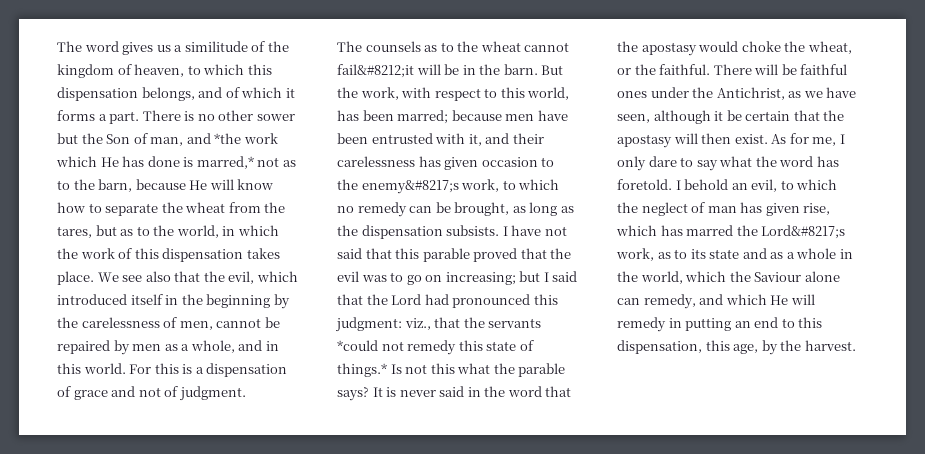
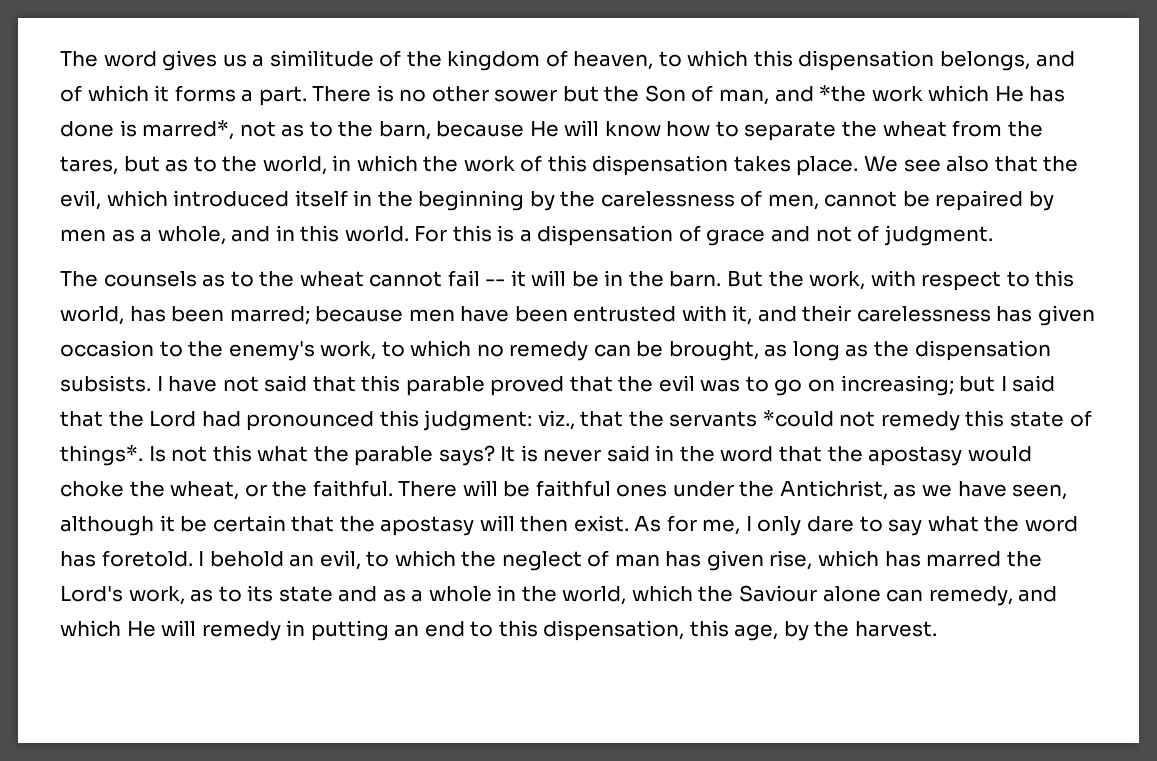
- There is no other sower but the Son of man, and *the work which He has done is marred,* not as to the barn, because He will know how to separate the wheat from the tares, but as to the world, in which the work of this dispensation takes place.
+ There is no other sower but the Son of man, and *the work which He has done is marred*, not as to the barn, because He will know how to separate the wheat from the tares, but as to the world, in which the work of this dispensation takes place.
- The counsels as to the wheat cannot fail&#8212;it will be in the barn.
+ The counsels as to the wheat cannot fail -- it will be in the barn.
- But the work, with respect to this world, has been marred; because men have been entrusted with it, and their carelessness has given occasion to the enemy&#8217;s work, to which no remedy can be brought, as long as the dispensation subsists.
+ But the work, with respect to this world, has been marred; because men have been entrusted with it, and their carelessness has given occasion to the enemy's work, to which no remedy can be brought, as long as the dispensation subsists.
- I have not said that this parable proved that the evil was to go on increasing; but I said that the Lord had pronounced this judgment: viz., that the servants *could not remedy this state of things.* Is not this what the parable says?
+ I have not said that this parable proved that the evil was to go on increasing; but I said that the Lord had pronounced this judgment: viz., that the servants *could not remedy this state of things*. Is not this what the parable says?
- I behold an evil, to which the neglect of man has given rise, which has marred the Lord&#8217;s work, as to its state and as a whole in the world, which the Saviour alone can remedy, and which He will remedy in putting an end to this dispensation, this age, by the harvest.
+ I behold an evil, to which the neglect of man has given rise, which has marred the Lord's work, as to its state and as a whole in the world, which the Saviour alone can remedy, and which He will remedy in putting an end to this dispensation, this age, by the harvest.

